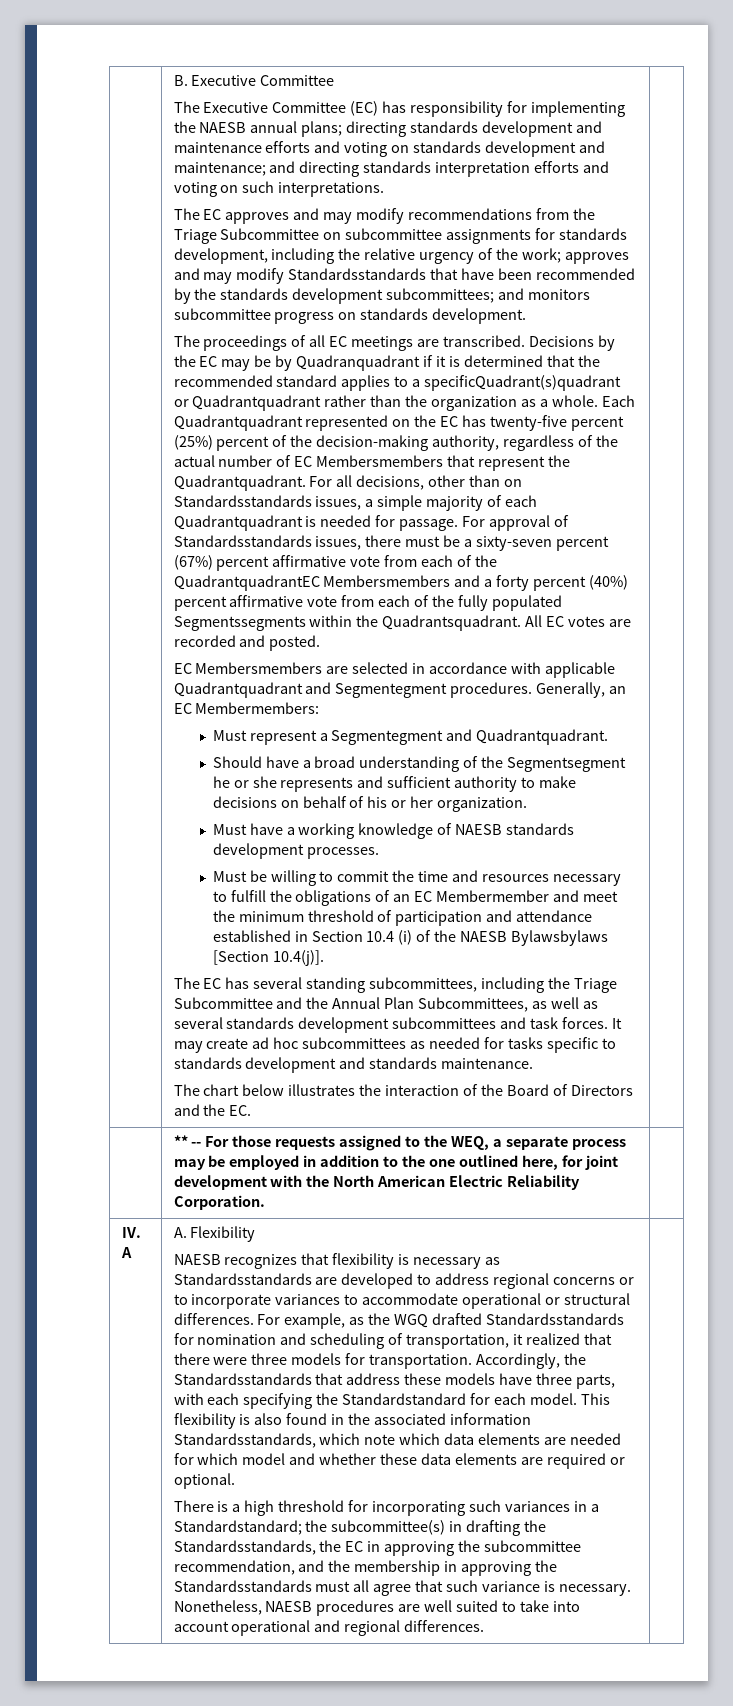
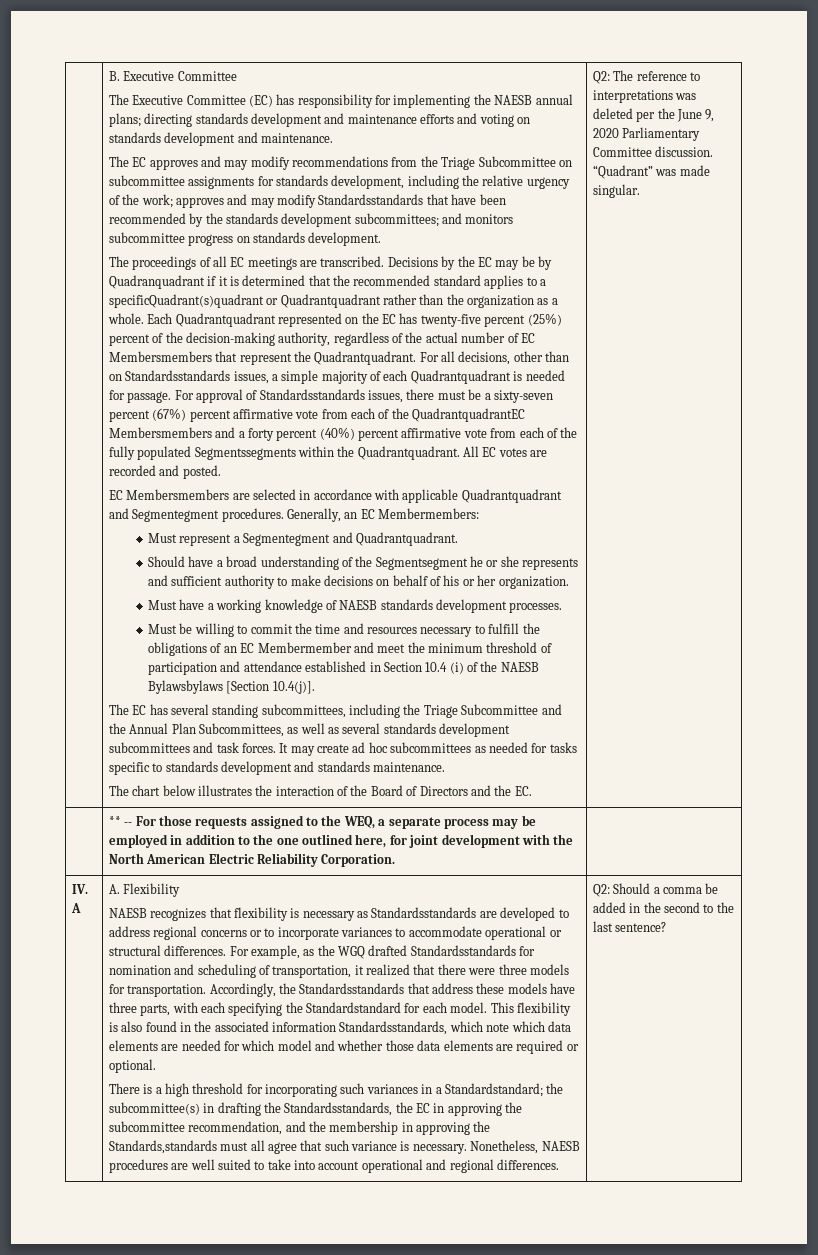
- The Executive Committee (EC) has responsibility for implementing the NAESB annual plans; directing standards development and maintenance efforts and voting on standards development and maintenance; and directing standards interpretation efforts and voting on such interpretations.
+ The Executive Committee (EC) has responsibility for implementing the NAESB annual plans; directing standards development and maintenance efforts and voting on standards development and maintenance.
- For approval of Standardsstandards issues, there must be a sixty-seven percent (67%) percent affirmative vote from each of the QuadrantquadrantEC Membersmembers and a forty percent (40%) percent affirmative vote from each of the fully populated Segmentssegments within the Quadrantsquadrant.
+ For approval of Standardsstandards issues, there must be a sixty-seven percent (67%) percent affirmative vote from each of the QuadrantquadrantEC Membersmembers and a forty percent (40%) percent affirmative vote from each of the fully populated Segmentssegments within the Quadrantquadrant.
+ Q2: The reference to interpretations was deleted per the June 9, 2020 Parliamentary Committee discussion. “Quadrant” was made singular.
- This flexibility is also found in the associated information Standardsstandards, which note which data elements are needed for which model and whether these data elements are required or optional.
+ This flexibility is also found in the associated information Standardsstandards, which note which data elements are needed for which model and whether those data elements are required or optional.
- There is a high threshold for incorporating such variances in a Standardstandard; the subcommittee(s) in drafting the Standardsstandards, the EC in approving the subcommittee recommendation, and the membership in approving the Standardsstandards must all agree that such variance is necessary.
+ There is a high threshold for incorporating such variances in a Standardstandard; the subcommittee(s) in drafting the Standardsstandards, the EC in approving the subcommittee recommendation, and the membership in approving the Standards,standards must all agree that such variance is necessary.
+ Q2: Should a comma be added in the second to the last sentence?

